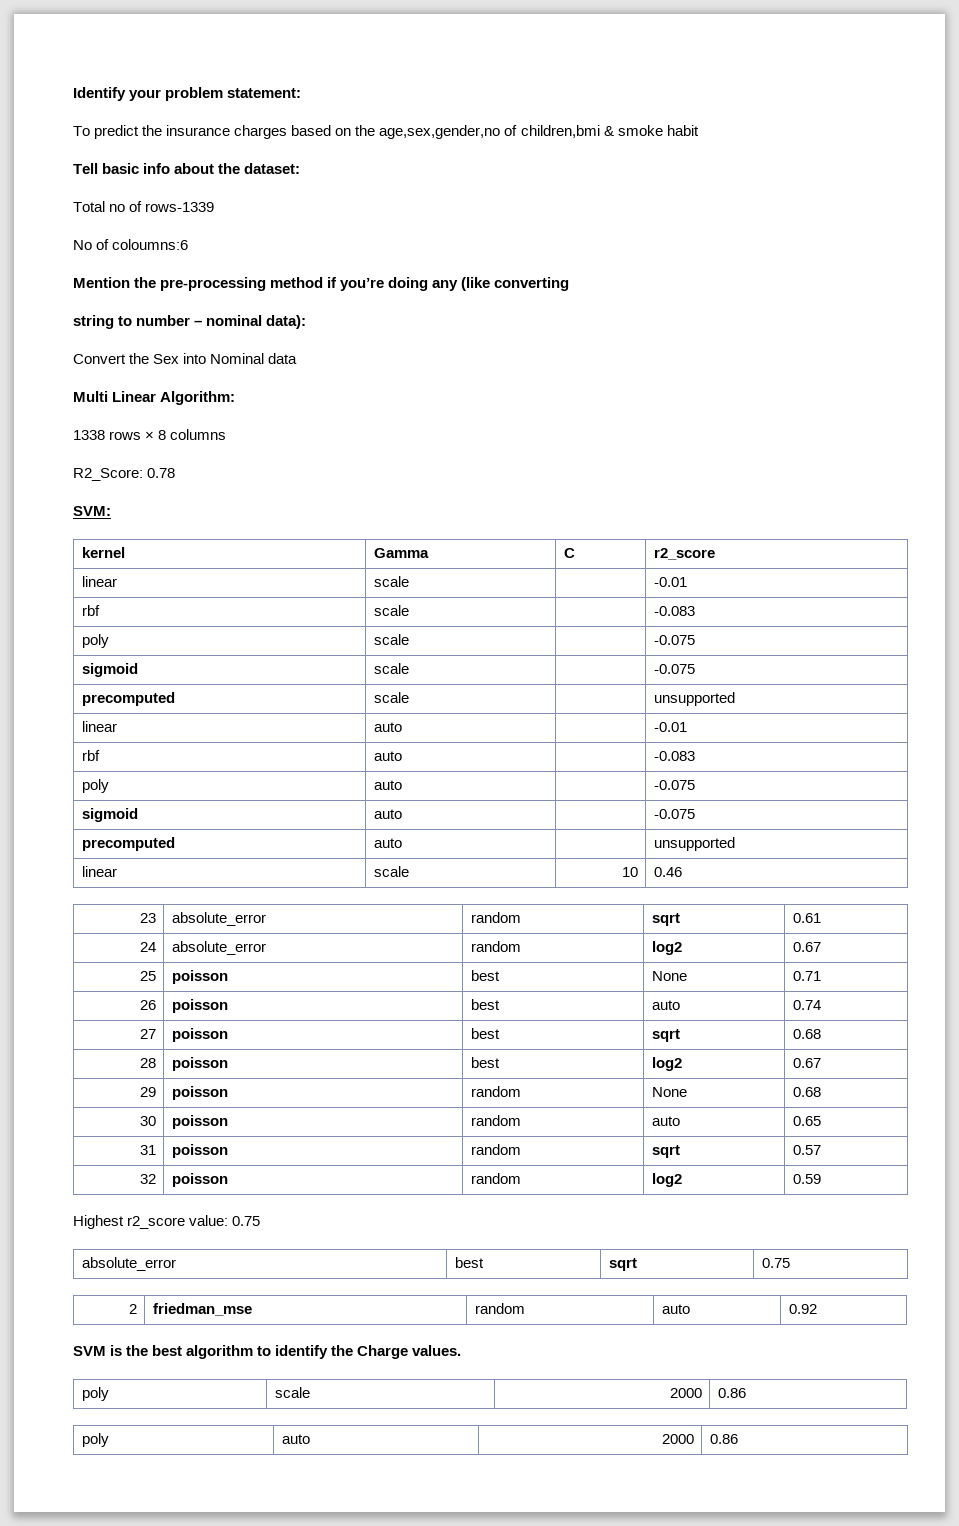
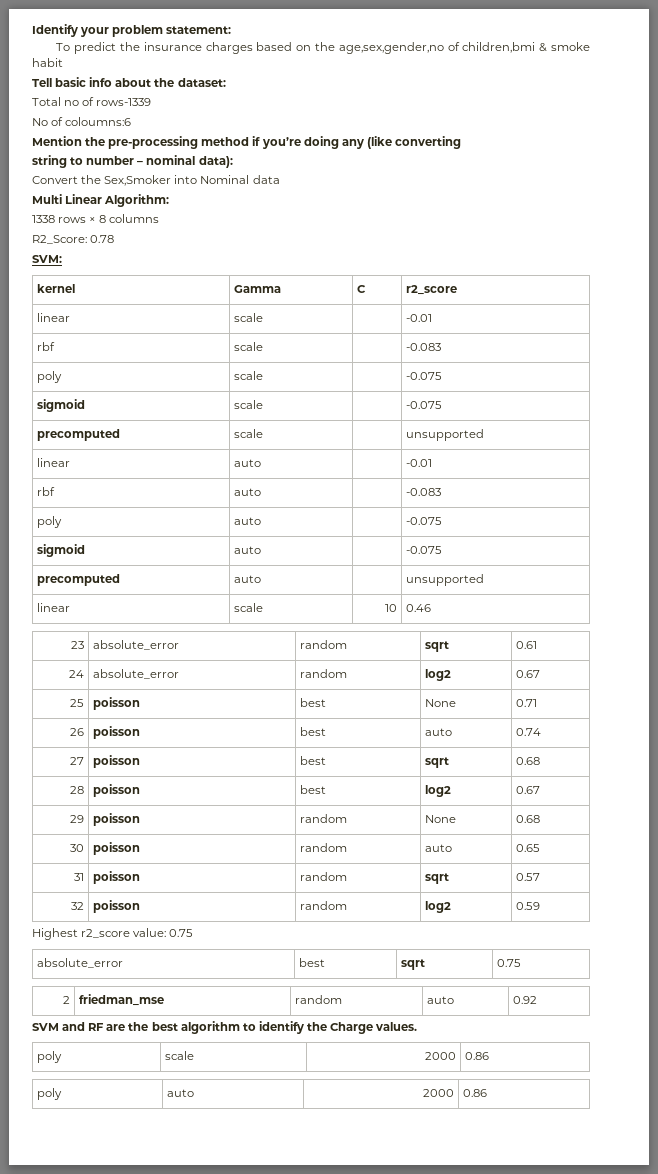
- Convert the Sex into Nominal data
+ Convert the Sex,Smoker into Nominal data
- SVM is the best algorithm to identify the Charge values.
+ SVM and RF are the best algorithm to identify the Charge values.

